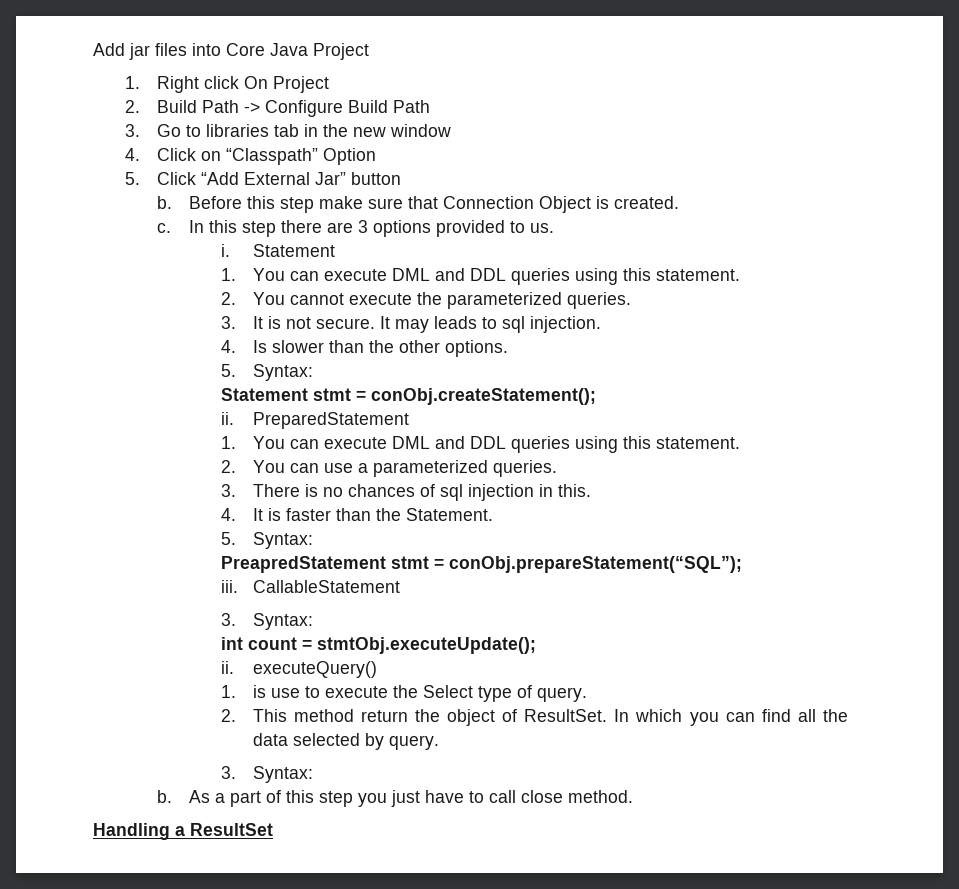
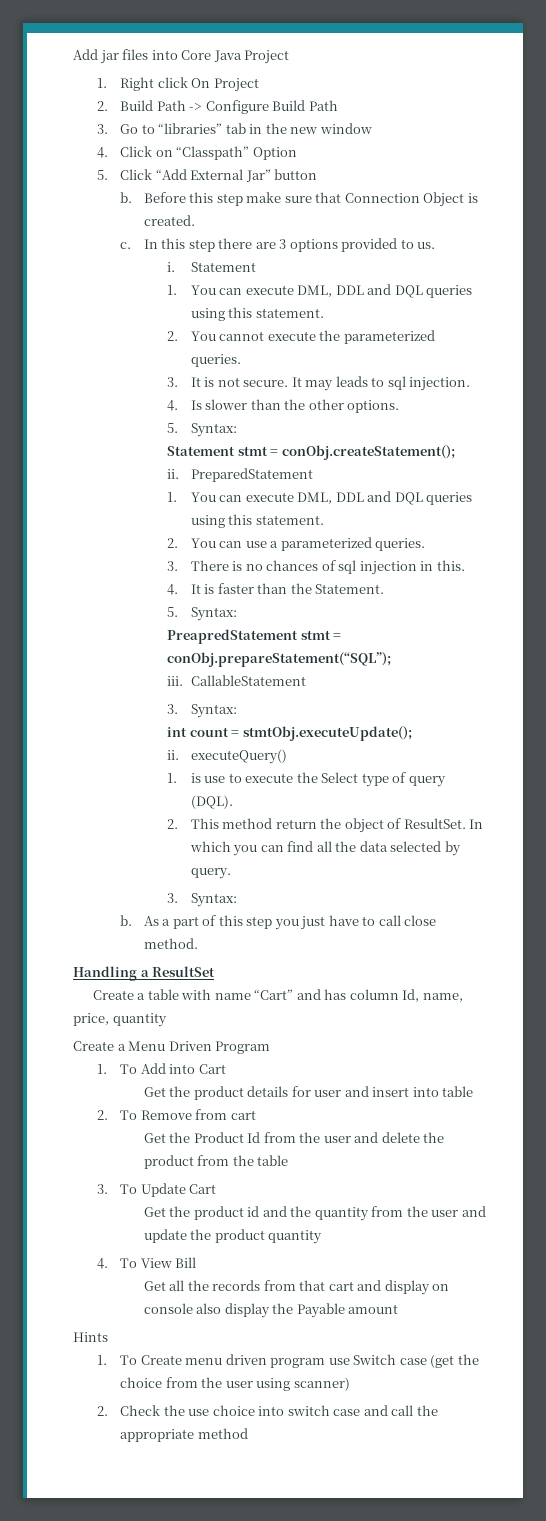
- 3. Go to libraries tab in the new window
+ 3. Go to “libraries” tab in the new window
  i. Statement
- 1. You can execute DML and DDL queries using this statement.
+ 1. You can execute DML, DDL and DQL queries using this statement.
  PreparedStatement
- 1. You can execute DML and DDL queries using this statement.
+ 1. You can execute DML, DDL and DQL queries using this statement.
- 1. is use to execute the Select type of query.
+ 1. is use to execute the Select type of query (DQL).
+ Create a table with name “Cart” and has column Id, name, price, quantity
+ Create a Menu Driven Program
+ 1. To Add into Cart
+ Get the product details for user and insert into table
+ 2. To Remove from cart
+ Get the Product Id from the user and delete the product from the table
+ 3. To Update Cart
+ Get the product id and the quantity from the user and update the product quantity
+ 4. To View Bill
+ Get all the records from that cart and display on console also display the Payable amount
+ Hints
+ 1. To Create menu driven program use Switch case (get the choice from the user using scanner)
+ 2. Check the use choice into switch case and call the appropriate method

